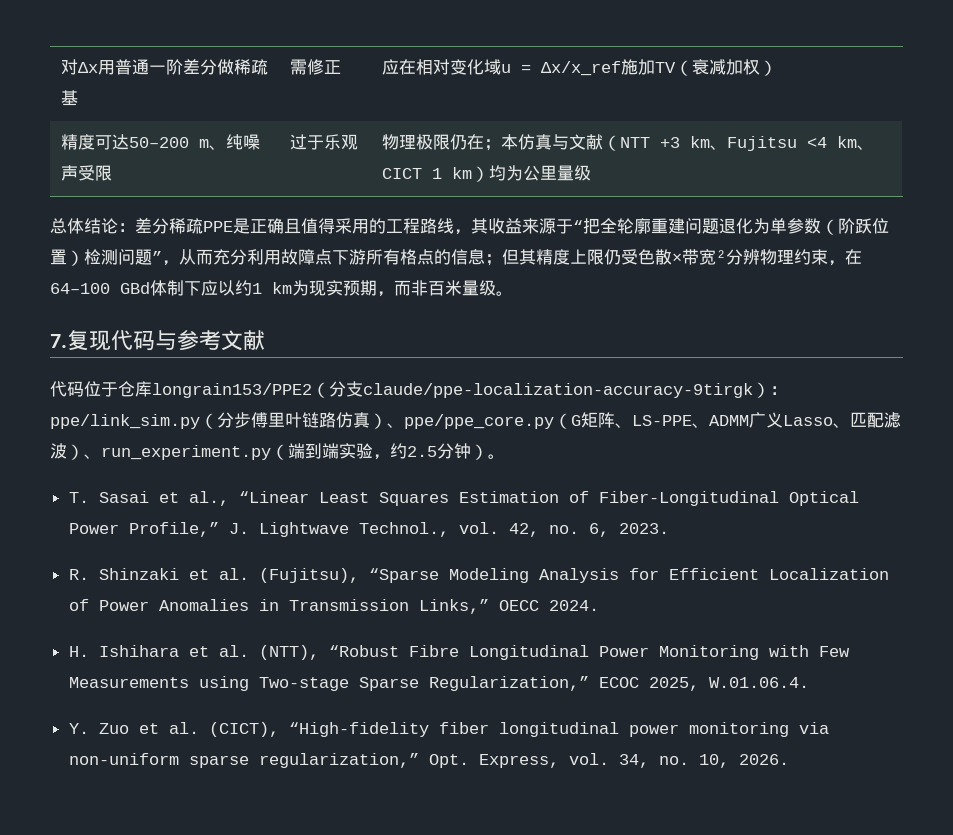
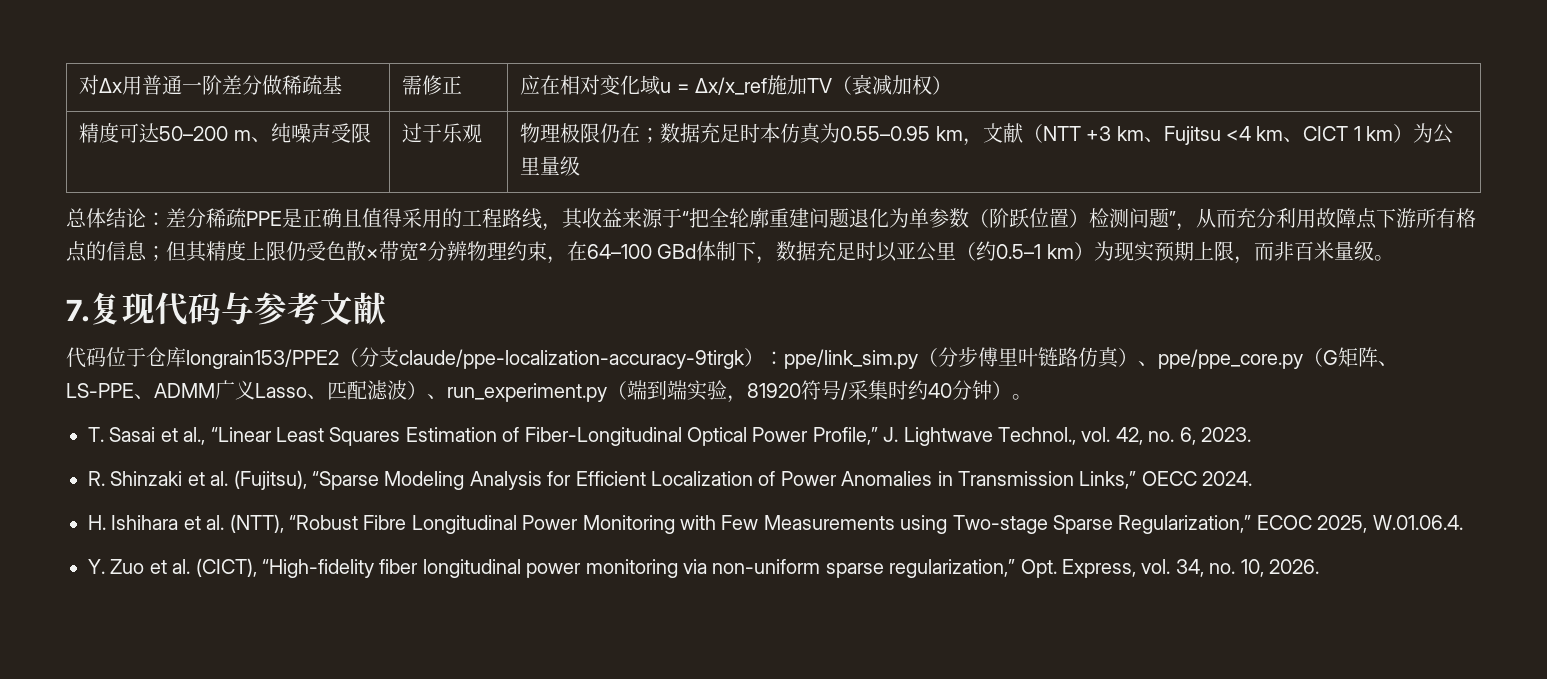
- 精度可达50–200 m、纯噪声受限 | 过于乐观 | 物理极限仍在；本仿真与文献（NTT +3 km、Fujitsu <4 km、CICT 1 km）均为公里量级
+ 精度可达50–200 m、纯噪声受限 | 过于乐观 | 物理极限仍在；数据充足时本仿真为0.55–0.95 km，文献（NTT +3 km、Fujitsu <4 km、CICT 1 km）为公里量级
- 但其精度上限仍受色散×带宽²分辨物理约束，在64–100 GBd体制下应以约1 km为现实预期，而非百米量级。
+ 但其精度上限仍受色散×带宽²分辨物理约束，在64–100 GBd体制下，数据充足时以亚公里（约0.5–1 km）为现实预期上限，而非百米量级。
- 代码位于仓库longrain153/PPE2（分支claude/ppe-localization-accuracy-9tirgk）：ppe/link_sim.py（分步傅里叶链路仿真）、ppe/ppe_core.py（G矩阵、LS-PPE、ADMM广义Lasso、匹配滤波）、run_experiment.py（端到端实验，约2.5分钟）。
+ 代码位于仓库longrain153/PPE2（分支claude/ppe-localization-accuracy-9tirgk）：ppe/link_sim.py（分步傅里叶链路仿真）、ppe/ppe_core.py（G矩阵、LS-PPE、ADMM广义Lasso、匹配滤波）、run_experiment.py（端到端实验，81920符号/采集时约40分钟）。

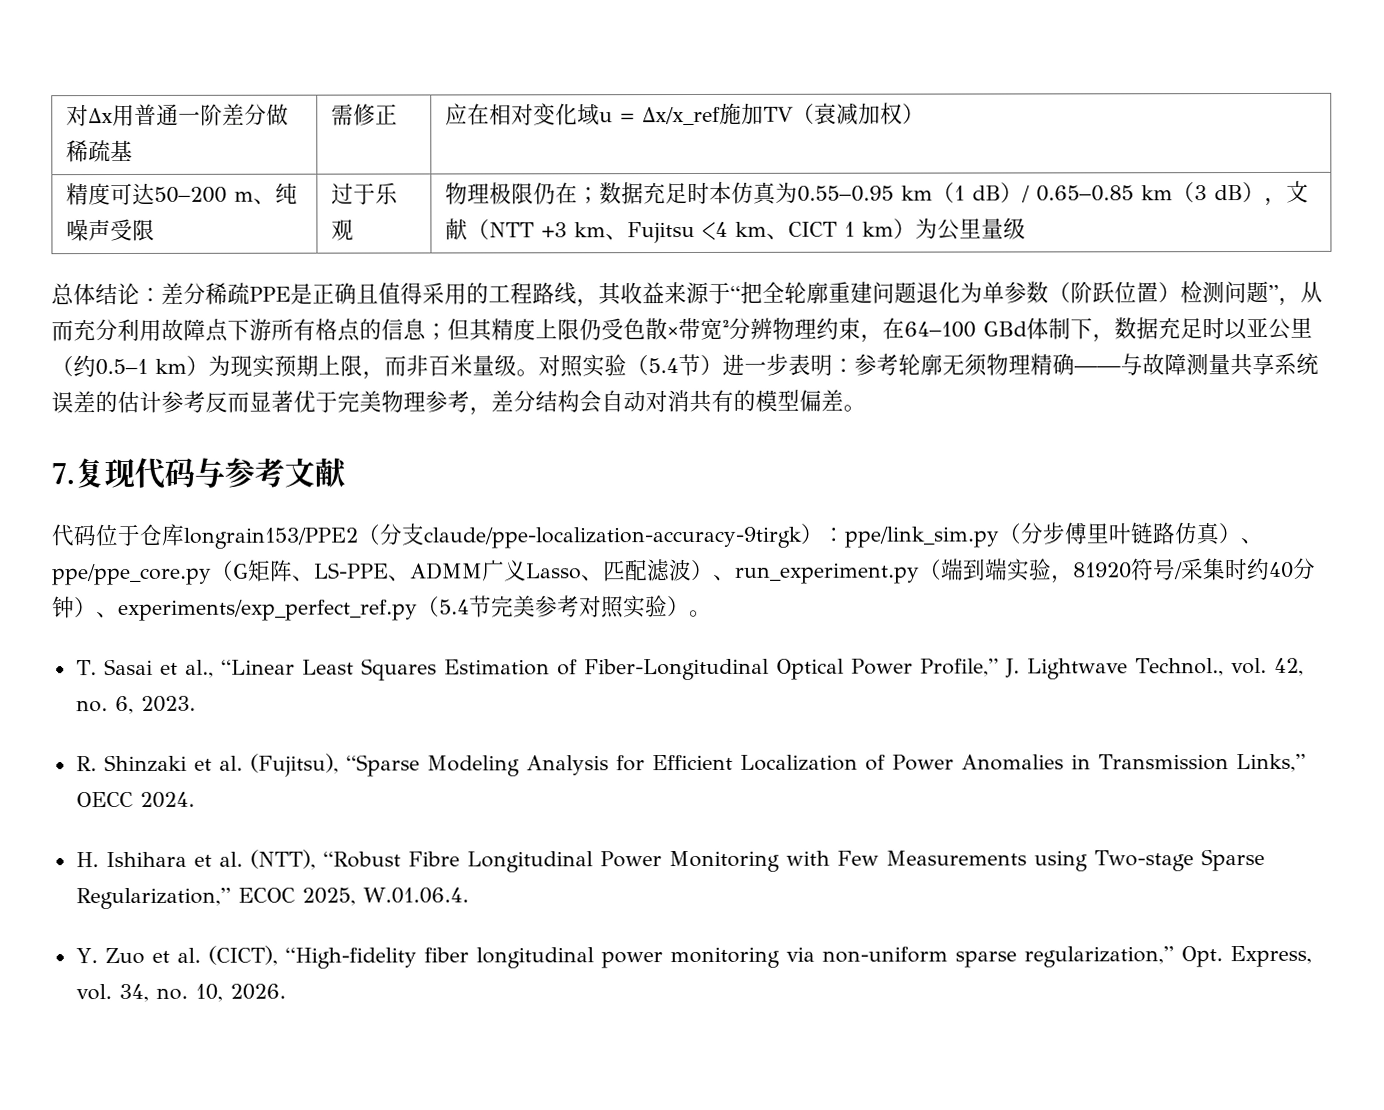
- 物理极限仍在；数据充足时本仿真为0.55–0.95 km，文献（NTT +3 km、Fujitsu <4 km、CICT 1 km）为公里量级
+ 物理极限仍在；数据充足时本仿真为0.55–0.95 km（1 dB）/ 0.65–0.85 km（3 dB），文献（NTT +3 km、Fujitsu <4 km、CICT 1 km）为公里量级
+ 对照实验（5.4节）进一步表明：参考轮廓无须物理精确——与故障测量共享系统误差的估计参考反而显著优于完美物理参考，差分结构会自动对消共有的模型偏差。
- 代码位于仓库longrain153/PPE2（分支claude/ppe-localization-accuracy-9tirgk）：ppe/link_sim.py（分步傅里叶链路仿真）、ppe/ppe_core.py（G矩阵、LS-PPE、ADMM广义Lasso、匹配滤波）、run_experiment.py（端到端实验，81920符号/采集时约40分钟）。
+ 代码位于仓库longrain153/PPE2（分支claude/ppe-localization-accuracy-9tirgk）：ppe/link_sim.py（分步傅里叶链路仿真）、ppe/ppe_core.py（G矩阵、LS-PPE、ADMM广义Lasso、匹配滤波）、run_experiment.py（端到端实验，81920符号/采集时约40分钟）、experiments/exp_perfect_ref.py（5.4节完美参考对照实验）。

